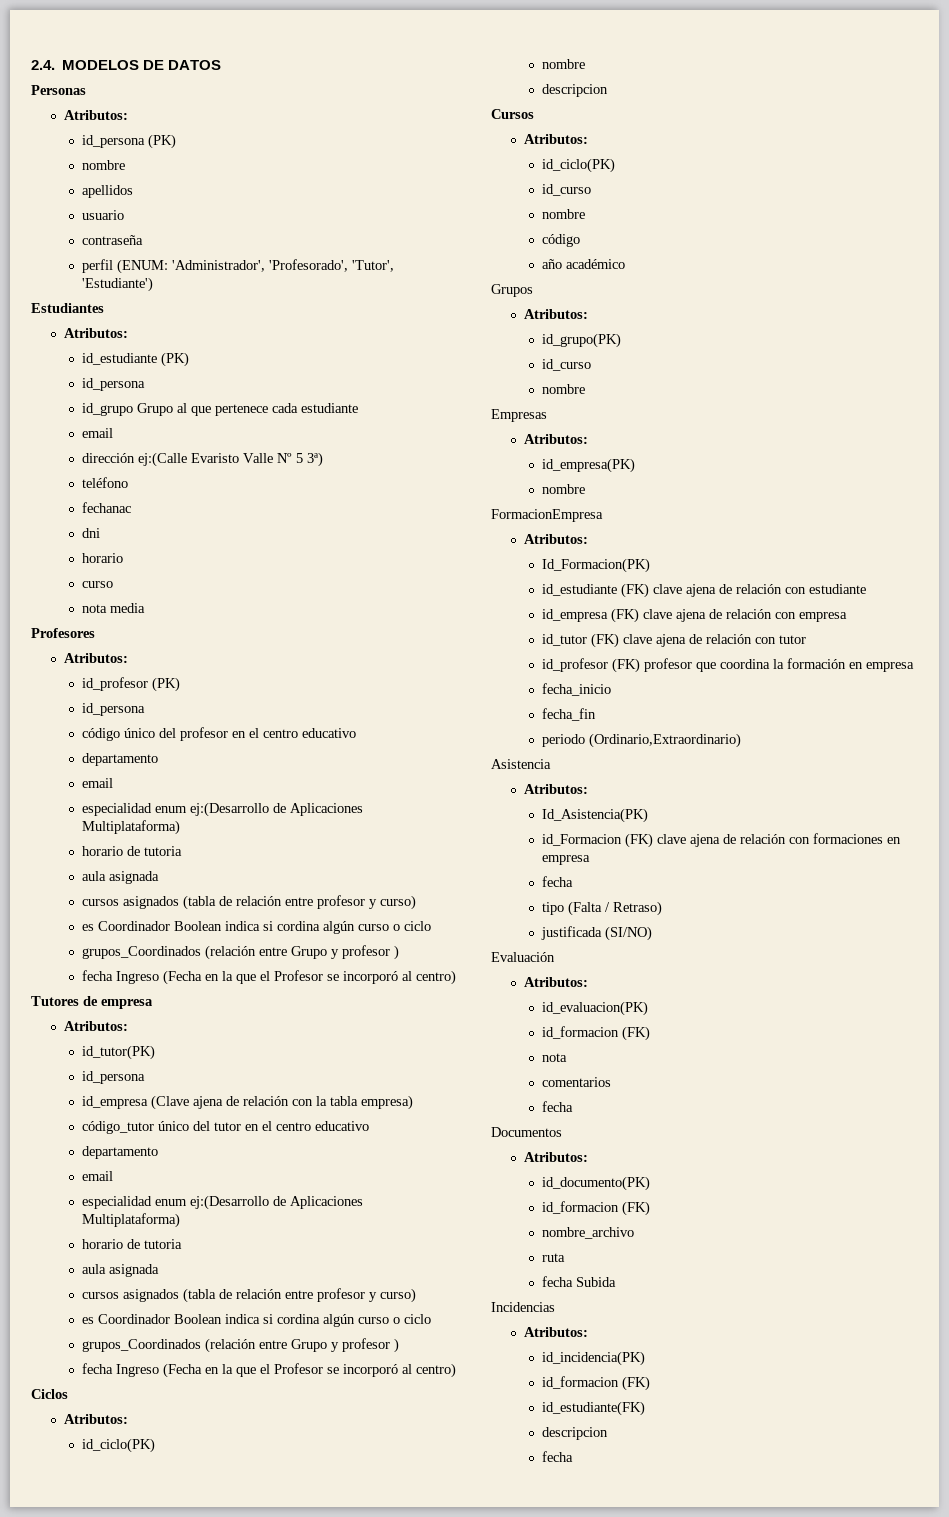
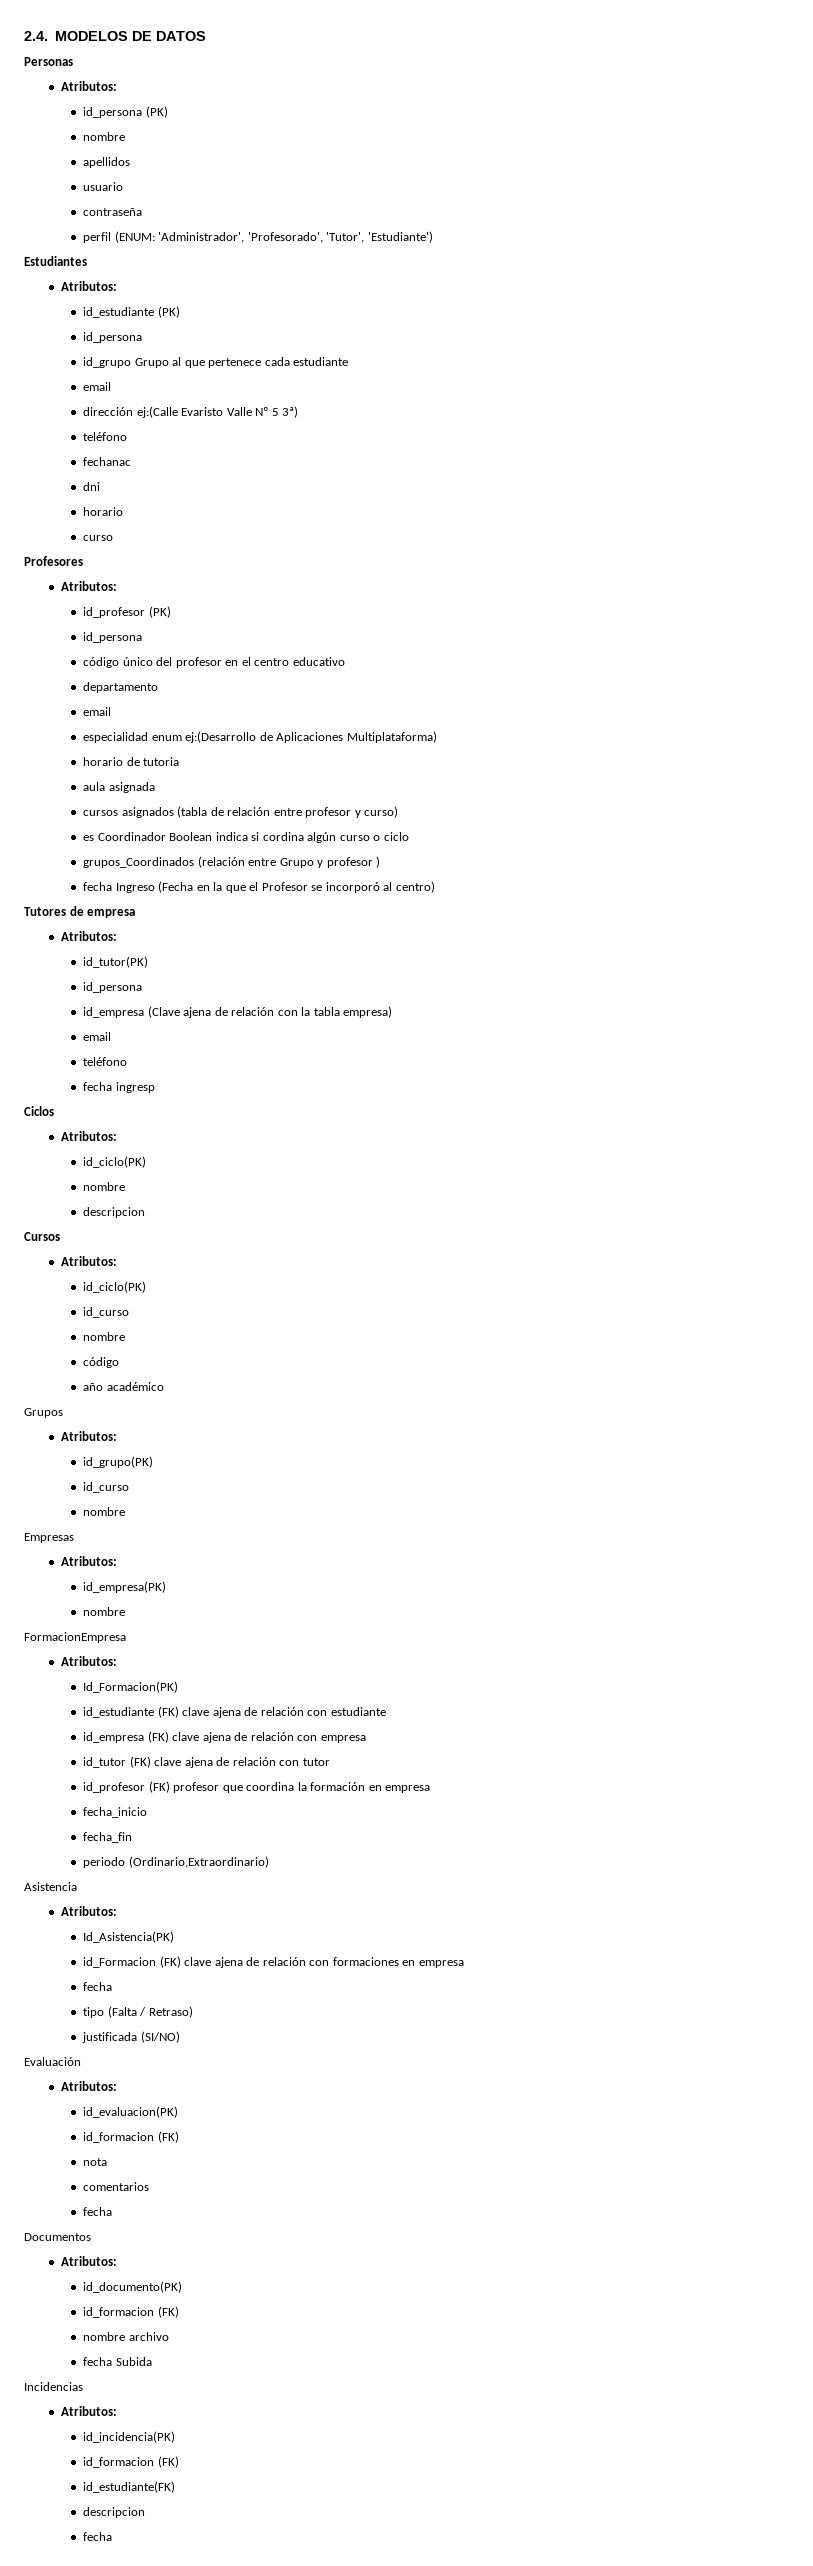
- nota media
  id_empresa (Clave ajena de relación con la tabla empresa)
- código_tutor único del tutor en el centro educativo
- departamento
  email
- especialidad enum ej:(Desarrollo de Aplicaciones Multiplataforma)
- horario de tutoria
- aula asignada
- cursos asignados (tabla de relación entre profesor y curso)
- es Coordinador Boolean indica si cordina algún curso o ciclo
- grupos_Coordinados (relación entre Grupo y profesor )
- fecha Ingreso (Fecha en la que el Profesor se incorporó al centro)
+ teléfono
+ fecha ingresp
- nombre_archivo
- ruta
+ nombre archivo

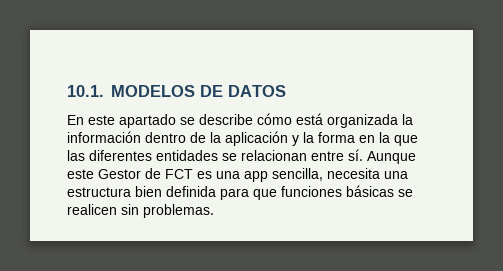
- 2.4. MODELOS DE DATOS
+ 10.1. MODELOS DE DATOS
- Personas
- Atributos:
- id_persona (PK)
- nombre
- apellidos
- usuario
- contraseña
- perfil (ENUM: 'Administrador', 'Profesorado', 'Tutor', 'Estudiante')
- Estudiantes
- Atributos:
- id_estudiante (PK)
- id_persona
- id_grupo Grupo al que pertenece cada estudiante
- email
- dirección ej:(Calle Evaristo Valle Nº 5 3ª)
- teléfono
- fechanac
- dni
- horario
- curso
- Profesores
- Atributos:
- id_profesor (PK)
- id_persona
- código único del profesor en el centro educativo
- departamento
- email
- especialidad enum ej:(Desarrollo de Aplicaciones Multiplataforma)
- horario de tutoria
- aula asignada
- cursos asignados (tabla de relación entre profesor y curso)
- es Coordinador Boolean indica si cordina algún curso o ciclo
- grupos_Coordinados (relación entre Grupo y profesor )
- fecha Ingreso (Fecha en la que el Profesor se incorporó al centro)
- Tutores de empresa
- Atributos:
- id_tutor(PK)
- id_persona
- id_empresa (Clave ajena de relación con la tabla empresa)
- email
- teléfono
- fecha ingresp
- Ciclos
- Atributos:
- id_ciclo(PK)
- nombre
- descripcion
- Cursos
- Atributos:
- id_ciclo(PK)
- id_curso
- nombre
- código
- año académico
- Grupos
- Atributos:
- id_grupo(PK)
- id_curso
- nombre
- Empresas
- Atributos:
- id_empresa(PK)
- nombre
- FormacionEmpresa
- Atributos:
- Id_Formacion(PK)
- id_estudiante (FK) clave ajena de relación con estudiante
- id_empresa (FK) clave ajena de relación con empresa
- id_tutor (FK) clave ajena de relación con tutor
- id_profesor (FK) profesor que coordina la formación en empresa
- fecha_inicio
- fecha_fin
- periodo (Ordinario,Extraordinario)
- Asistencia
- Atributos:
- Id_Asistencia(PK)
- id_Formacion (FK) clave ajena de relación con formaciones en empresa
- fecha
- tipo (Falta / Retraso)
- justificada (SI/NO)
- Evaluación
- Atributos:
- id_evaluacion(PK)
- id_formacion (FK)
- nota
- comentarios
- fecha
- Documentos
- Atributos:
- id_documento(PK)
- id_formacion (FK)
- nombre archivo
- fecha Subida
- Incidencias
- Atributos:
- id_incidencia(PK)
- id_formacion (FK)
- id_estudiante(FK)
- descripcion
- fecha
+ En este apartado se describe cómo está organizada la información dentro de la aplicación y la forma en la que las diferentes entidades se relacionan entre sí. Aunque este Gestor de FCT es una app sencilla, necesita una estructura bien definida para que funciones básicas se realicen sin problemas.

